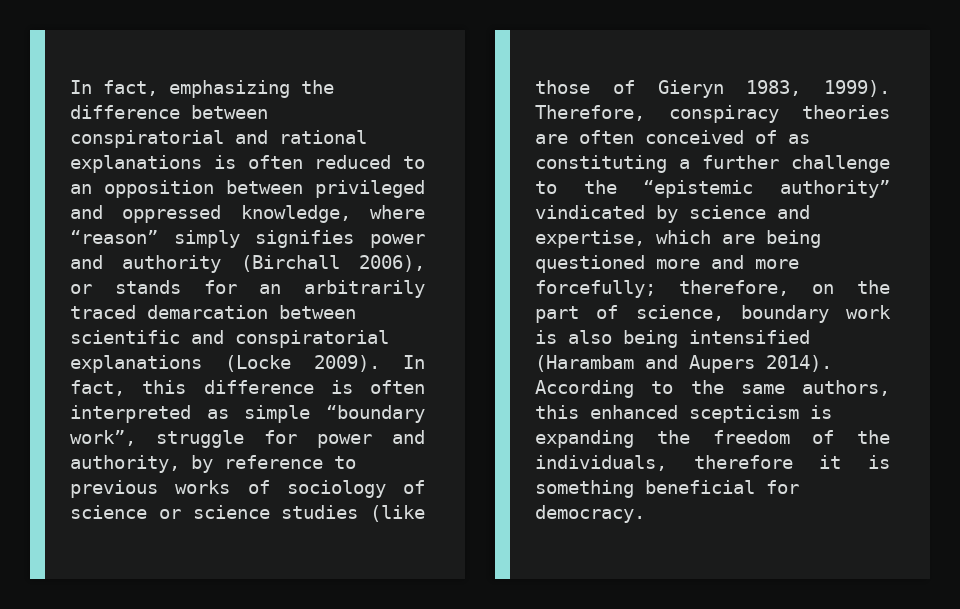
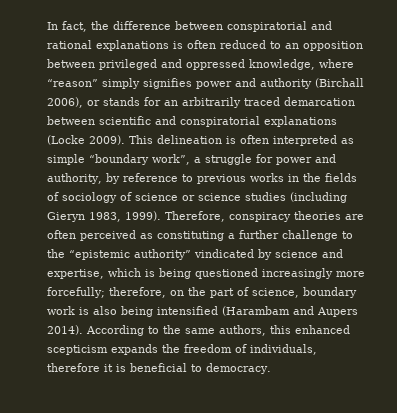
- In fact, emphasizing the difference between conspiratorial and rational explanations is often reduced to an opposition between privileged and oppressed knowledge, where “reason” simply signifies power and authority (Birchall 2006), or stands for an arbitrarily traced demarcation between scientific and conspiratorial explanations (Locke 2009).
+ In fact, the difference between conspiratorial and rational explanations is often reduced to an opposition between privileged and oppressed knowledge, where “reason” simply signifies power and authority (Birchall 2006), or stands for an arbitrarily traced demarcation between scientific and conspiratorial explanations (Locke 2009).
- In fact, this difference is often interpreted as simple “boundary work”, struggle for power and authority, by reference to previous works of sociology of science or science studies (like those of Gieryn 1983, 1999).
+ This delineation is often interpreted as simple “boundary work”, a struggle for power and authority, by reference to previous works in the fields of sociology of science or science studies (including Gieryn 1983, 1999).
- Therefore, conspiracy theories are often conceived of as constituting a further challenge to the “epistemic authority” vindicated by science and expertise, which are being questioned more and more forcefully; therefore, on the part of science, boundary work is also being intensified (Harambam and Aupers 2014).
+ Therefore, conspiracy theories are often perceived as constituting a further challenge to the “epistemic authority” vindicated by science and expertise, which is being questioned increasingly more forcefully; therefore, on the part of science, boundary work is also being intensified (Harambam and Aupers 2014).
- According to the same authors, this enhanced scepticism is expanding the freedom of the individuals, therefore it is something beneficial for democracy.
+ According to the same authors, this enhanced scepticism expands the freedom of individuals, therefore it is beneficial to democracy.

